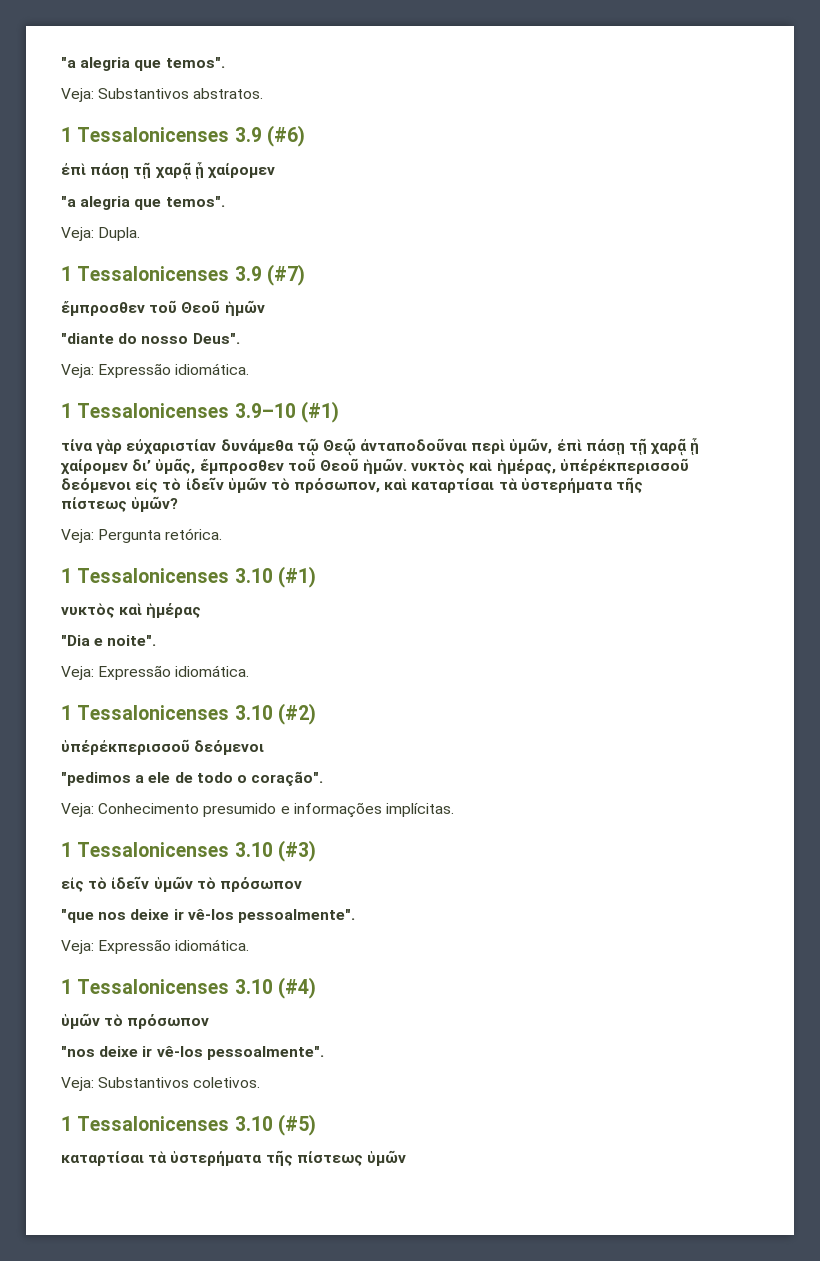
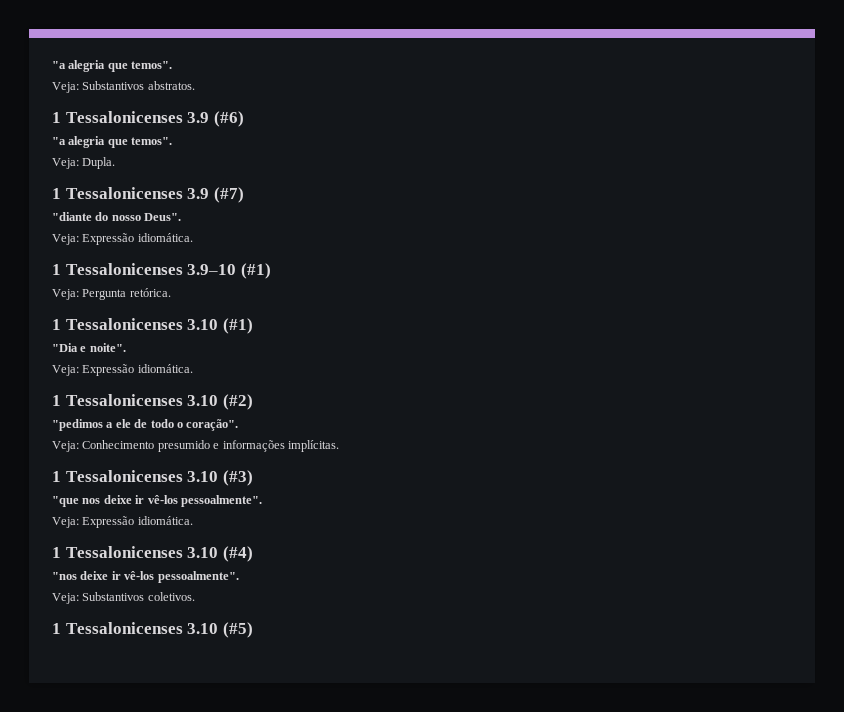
  1 Tessalonicenses 3.9 (#6)
- ἐπὶ πάσῃ τῇ χαρᾷ ᾗ χαίρομεν
- ἔμπροσθεν τοῦ Θεοῦ ἡμῶν
- τίνα γὰρ εὐχαριστίαν δυνάμεθα τῷ Θεῷ ἀνταποδοῦναι περὶ ὑμῶν, ἐπὶ πάσῃ τῇ χαρᾷ ᾗ χαίρομεν δι’ ὑμᾶς, ἔμπροσθεν τοῦ Θεοῦ ἡμῶν. νυκτὸς καὶ ἡμέρας, ὑπέρἐκπερισσοῦ δεόμενοι εἰς τὸ ἰδεῖν ὑμῶν τὸ πρόσωπον, καὶ καταρτίσαι τὰ ὑστερήματα τῆς πίστεως ὑμῶν?
- νυκτὸς καὶ ἡμέρας
  1 Tessalonicenses 3.10 (#2)
- ὑπέρἐκπερισσοῦ δεόμενοι
- εἰς τὸ ἰδεῖν ὑμῶν τὸ πρόσωπον
  1 Tessalonicenses 3.10 (#4)
- ὑμῶν τὸ πρόσωπον
- καταρτίσαι τὰ ὑστερήματα τῆς πίστεως ὑμῶν

